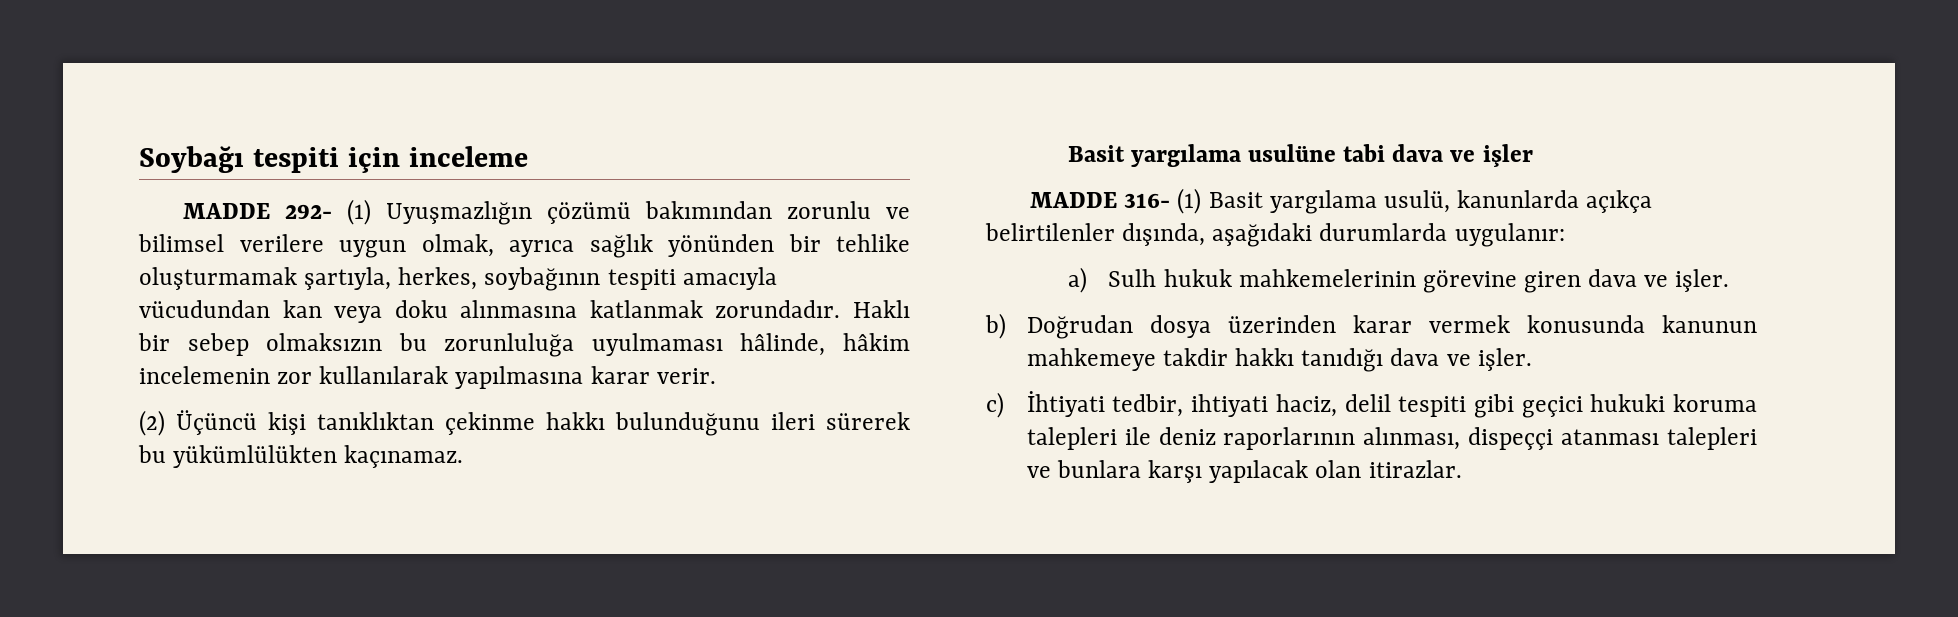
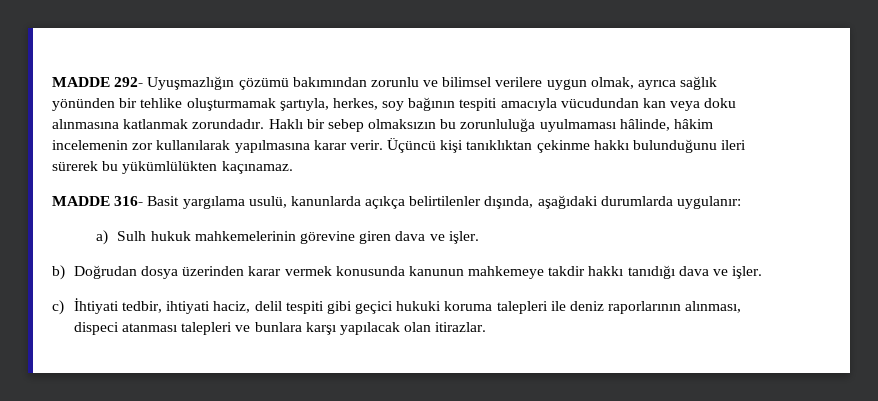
- Soybağı tespiti için inceleme
- MADDE 292- (1) Uyuşmazlığın çözümü bakımından zorunlu ve bilimsel verilere uygun olmak, ayrıca sağlık yönünden bir tehlike oluşturmamak şartıyla, herkes, soybağının tespiti amacıyla vücudundan kan veya doku alınmasına katlanmak zorundadır.
+ MADDE 292- Uyuşmazlığın çözümü bakımından zorunlu ve bilimsel verilere uygun olmak, ayrıca sağlık yönünden bir tehlike oluşturmamak şartıyla, herkes, soy bağının tespiti amacıyla vücudundan kan veya doku alınmasına katlanmak zorundadır.
- Haklı bir sebep olmaksızın bu zorunluluğa uyulmaması hâlinde, hâkim incelemenin zor kullanılarak yapılmasına karar verir.
- (2) Üçüncü kişi tanıklıktan çekinme hakkı bulunduğunu ileri sürerek bu yükümlülükten kaçınamaz.
+ Haklı bir sebep olmaksızın bu zorunluluğa uyulmaması hâlinde, hâkim incelemenin zor kullanılarak yapılmasına karar verir. Üçüncü kişi tanıklıktan çekinme hakkı bulunduğunu ileri sürerek bu yükümlülükten kaçınamaz.
- Basit yargılama usulüne tabi dava ve işler
- MADDE 316- (1) Basit yargılama usulü, kanunlarda açıkça belirtilenler dışında, aşağıdaki durumlarda uygulanır:
+ MADDE 316- Basit yargılama usulü, kanunlarda açıkça belirtilenler dışında, aşağıdaki durumlarda uygulanır:
- c) İhtiyati tedbir, ihtiyati haciz, delil tespiti gibi geçici hukuki koruma talepleri ile deniz raporlarının alınması, dispeççi atanması talepleri ve bunlara karşı yapılacak olan itirazlar.
+ c) İhtiyati tedbir, ihtiyati haciz, delil tespiti gibi geçici hukuki koruma talepleri ile deniz raporlarının alınması, dispeci atanması talepleri ve bunlara karşı yapılacak olan itirazlar.

